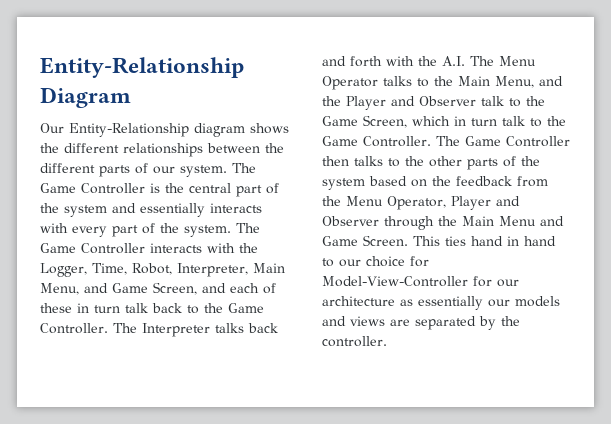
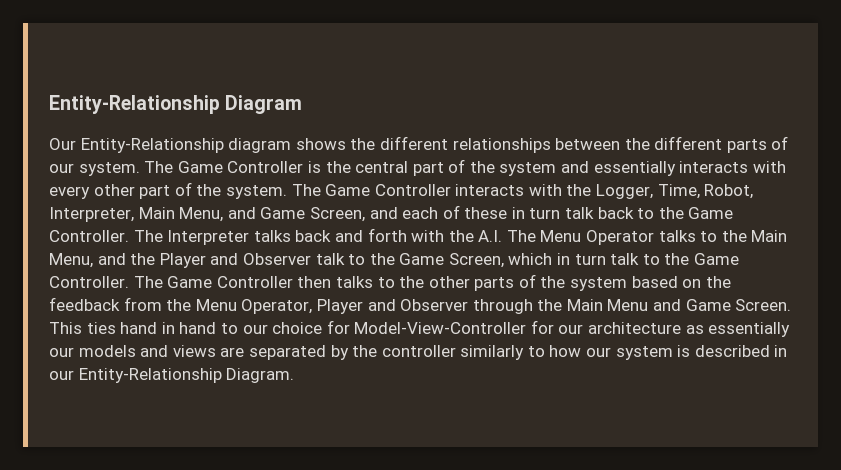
- The Game Controller is the central part of the system and essentially interacts with every part of the system.
+ The Game Controller is the central part of the system and essentially interacts with every other part of the system.
- This ties hand in hand to our choice for Model-View-Controller for our architecture as essentially our models and views are separated by the controller.
+ This ties hand in hand to our choice for Model-View-Controller for our architecture as essentially our models and views are separated by the controller similarly to how our system is described in our Entity-Relationship Diagram.

